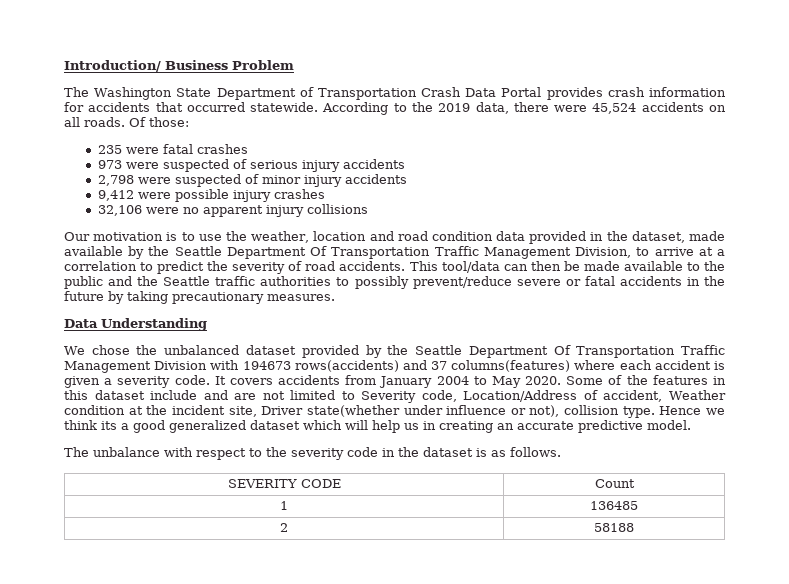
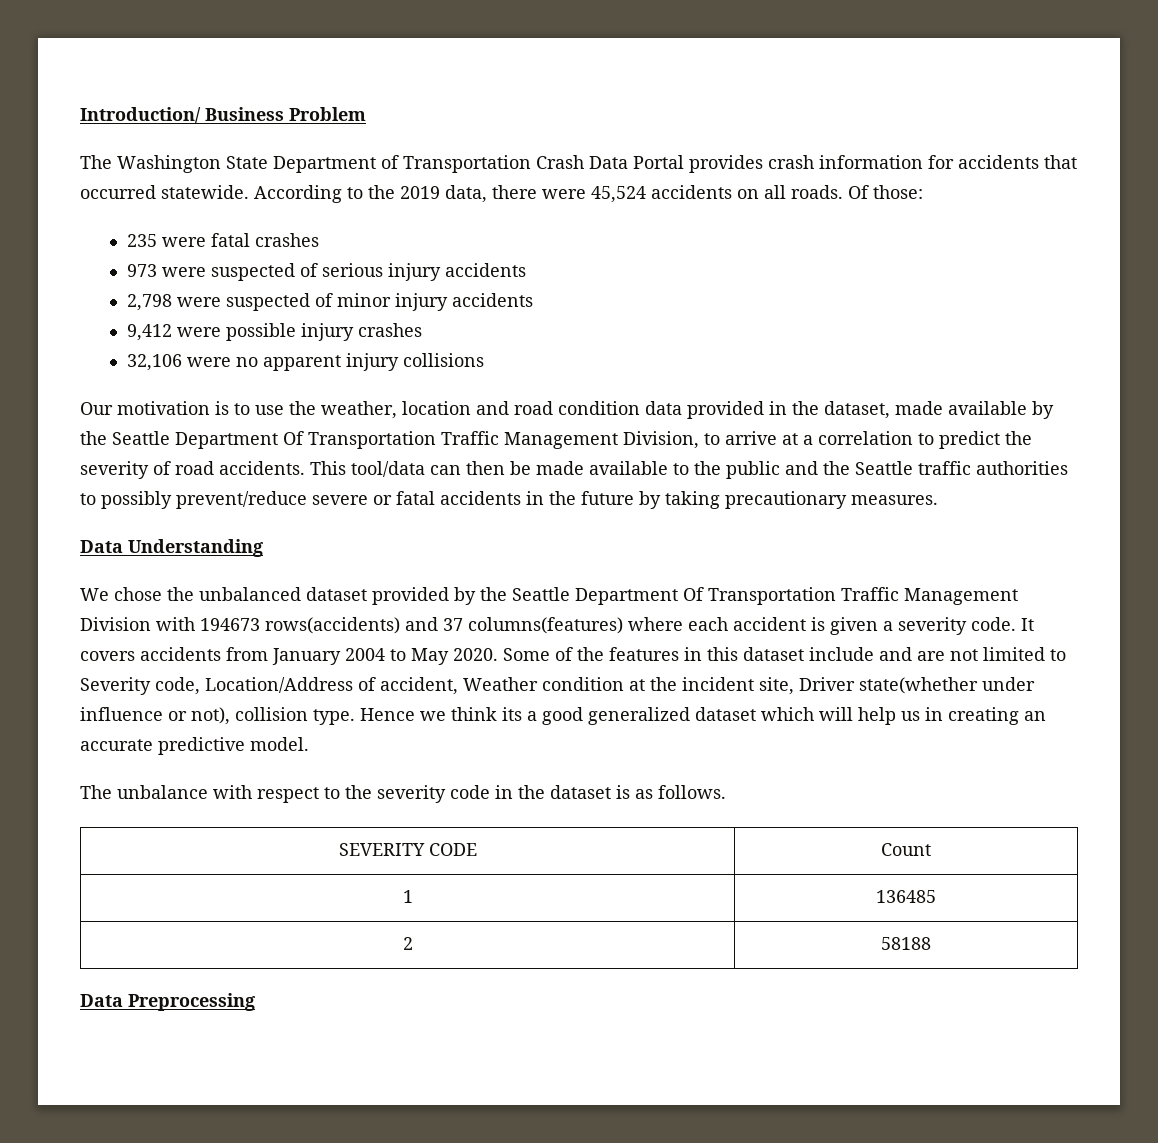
+ Data Preprocessing

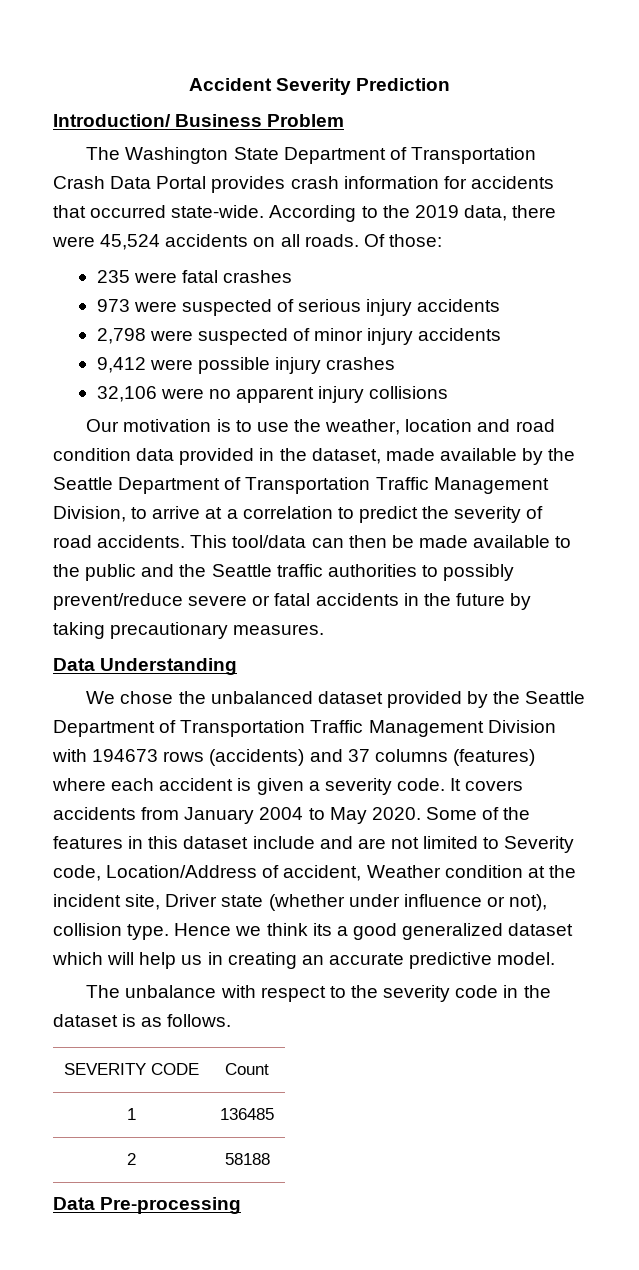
+ Accident Severity Prediction
- The Washington State Department of Transportation Crash Data Portal provides crash information for accidents that occurred statewide.
+ The Washington State Department of Transportation Crash Data Portal provides crash information for accidents that occurred state-wide.
- Our motivation is to use the weather, location and road condition data provided in the dataset, made available by the Seattle Department Of Transportation Traffic Management Division, to arrive at a correlation to predict the severity of road accidents.
+ Our motivation is to use the weather, location and road condition data provided in the dataset, made available by the Seattle Department of Transportation Traffic Management Division, to arrive at a correlation to predict the severity of road accidents.
- We chose the unbalanced dataset provided by the Seattle Department Of Transportation Traffic Management Division with 194673 rows(accidents) and 37 columns(features) where each accident is given a severity code.
+ We chose the unbalanced dataset provided by the Seattle Department of Transportation Traffic Management Division with 194673 rows (accidents) and 37 columns (features) where each accident is given a severity code.
- Some of the features in this dataset include and are not limited to Severity code, Location/Address of accident, Weather condition at the incident site, Driver state(whether under influence or not), collision type.
+ Some of the features in this dataset include and are not limited to Severity code, Location/Address of accident, Weather condition at the incident site, Driver state (whether under influence or not), collision type.
- Data Preprocessing
+ Data Pre-processing

